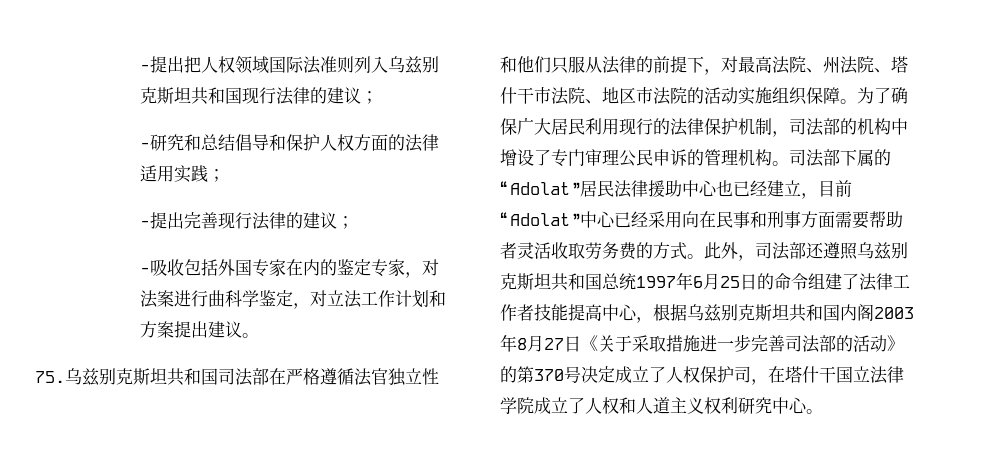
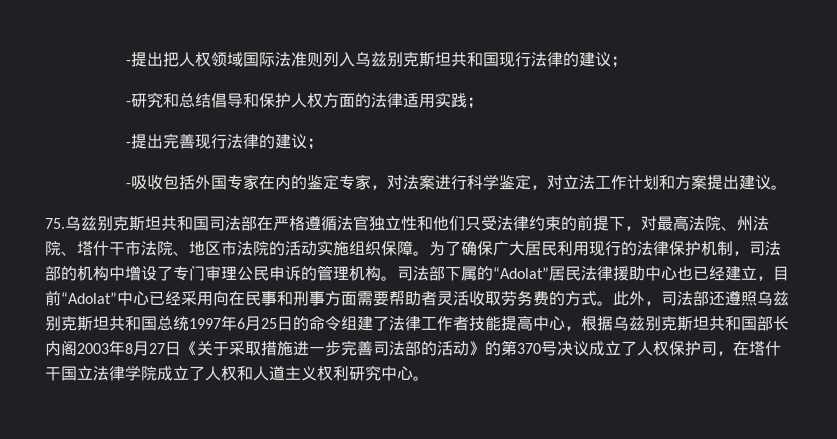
- -吸收包括外国专家在内的鉴定专家，对法案进行曲科学鉴定，对立法工作计划和方案提出建议。
+ -吸收包括外国专家在内的鉴定专家，对法案进行科学鉴定，对立法工作计划和方案提出建议。
- 75.乌兹别克斯坦共和国司法部在严格遵循法官独立性和他们只服从法律的前提下，对最高法院、州法院、塔什干市法院、地区市法院的活动实施组织保障。
+ 75.乌兹别克斯坦共和国司法部在严格遵循法官独立性和他们只受法律约束的前提下，对最高法院、州法院、塔什干市法院、地区市法院的活动实施组织保障。
- 此外，司法部还遵照乌兹别克斯坦共和国总统1997年6月25日的命令组建了法律工作者技能提高中心，根据乌兹别克斯坦共和国内阁2003年8月27日《关于采取措施进一步完善司法部的活动》的第370号决定成立了人权保护司，在塔什干国立法律学院成立了人权和人道主义权利研究中心。
+ 此外，司法部还遵照乌兹别克斯坦共和国总统1997年6月25日的命令组建了法律工作者技能提高中心，根据乌兹别克斯坦共和国部长内阁2003年8月27日《关于采取措施进一步完善司法部的活动》的第370号决议成立了人权保护司，在塔什干国立法律学院成立了人权和人道主义权利研究中心。

